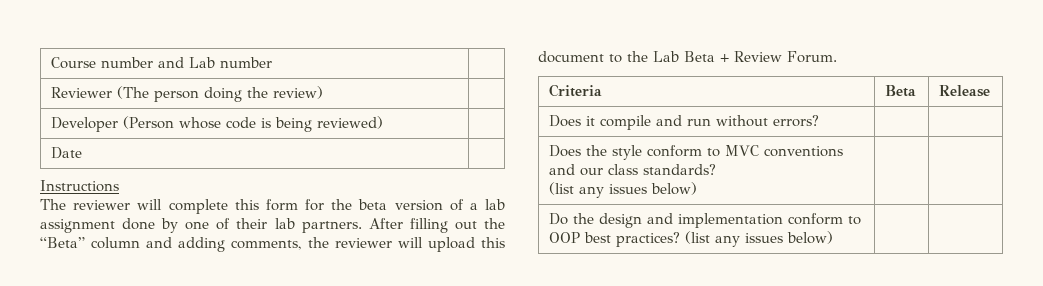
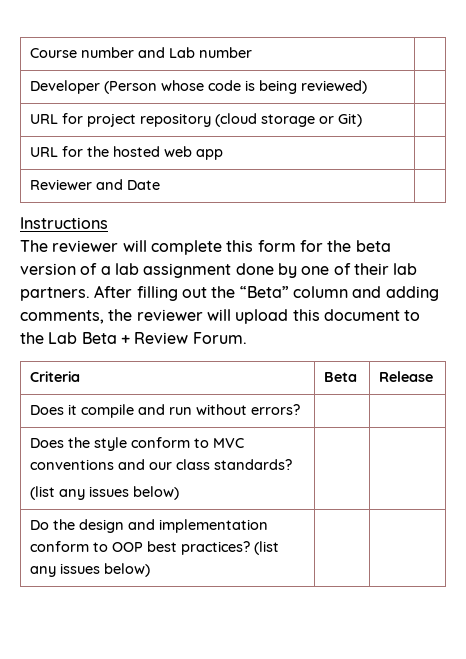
- Reviewer (The person doing the review) |
- Date |
+ URL for project repository (cloud storage or Git) |
+ URL for the hosted web app |
+ Reviewer and Date |

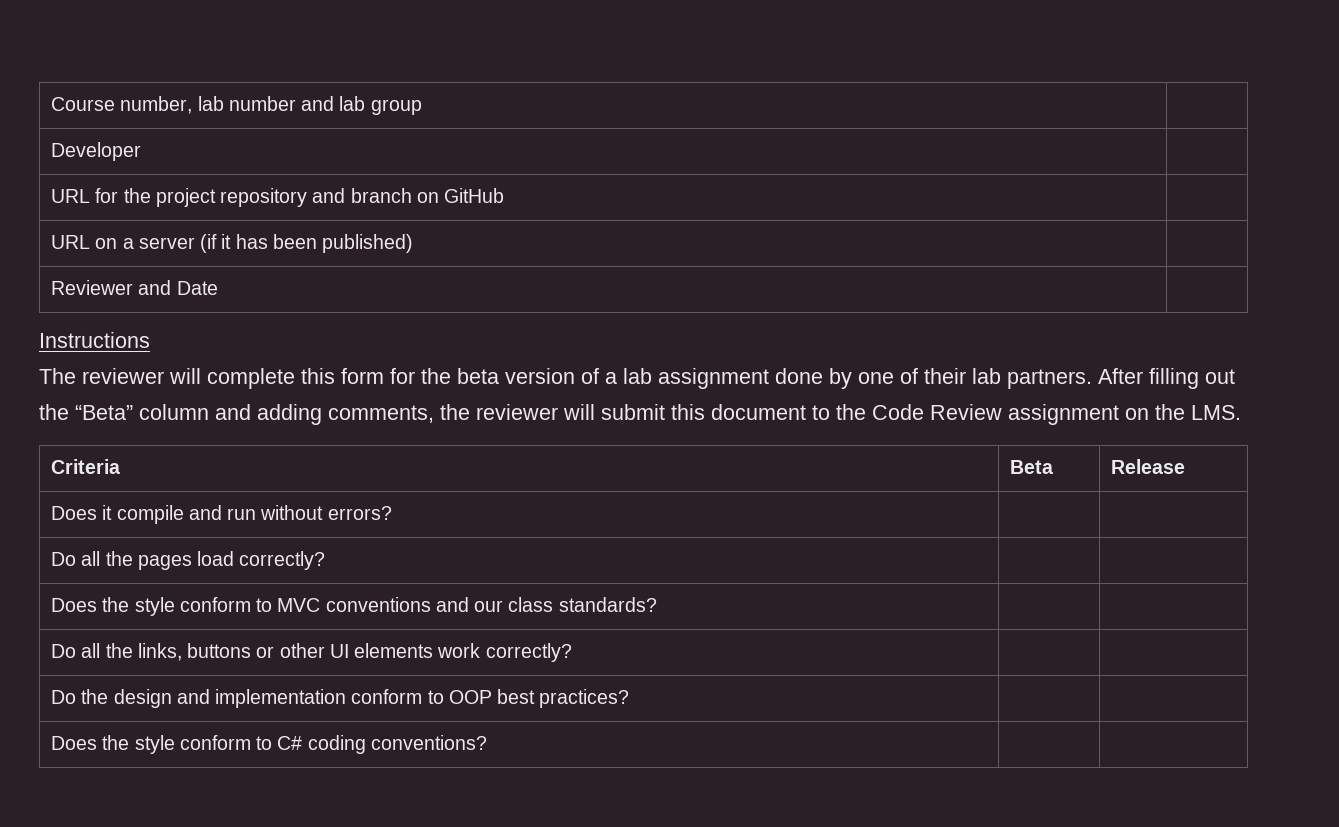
- Course number and Lab number |
- Developer (Person whose code is being reviewed) |
- URL for project repository (cloud storage or Git) |
- URL for the hosted web app |
+ Course number, lab number and lab group |
+ Developer |
+ URL for the project repository and branch on GitHub |
+ URL on a server (if it has been published) |
- After filling out the “Beta” column and adding comments, the reviewer will upload this document to the Lab Beta + Review Forum.
+ After filling out the “Beta” column and adding comments, the reviewer will submit this document to the Code Review assignment on the LMS.
+ Do all the pages load correctly? | |
- Does the style conform to MVC conventions and our class standards?
- (list any issues below) | |
+ Does the style conform to MVC conventions and our class standards? | |
+ Do all the links, buttons or other UI elements work correctly? | |
- Do the design and implementation conform to OOP best practices? (list any issues below) | |
+ Do the design and implementation conform to OOP best practices? | |
+ Does the style conform to C# coding conventions? | |

